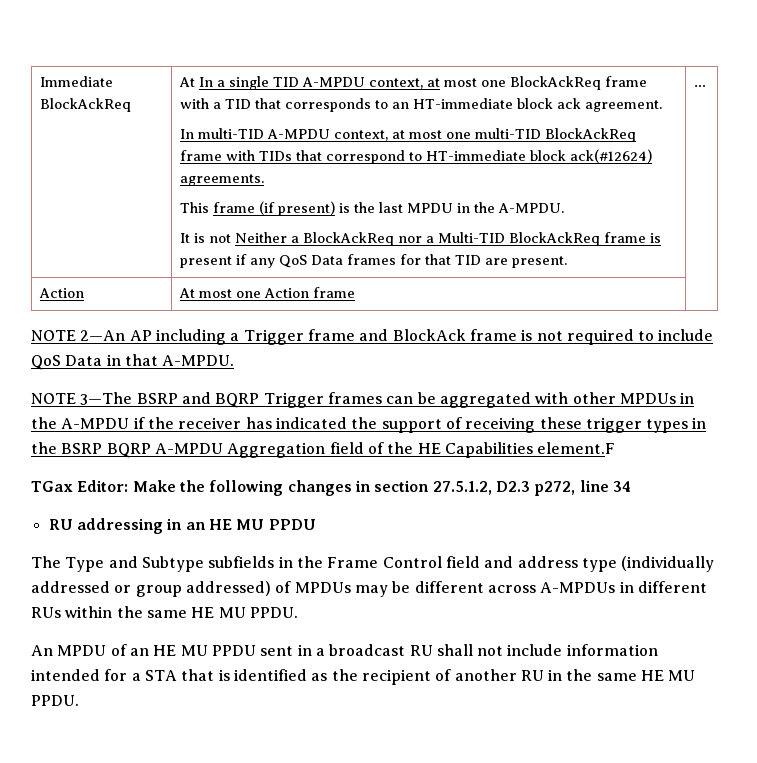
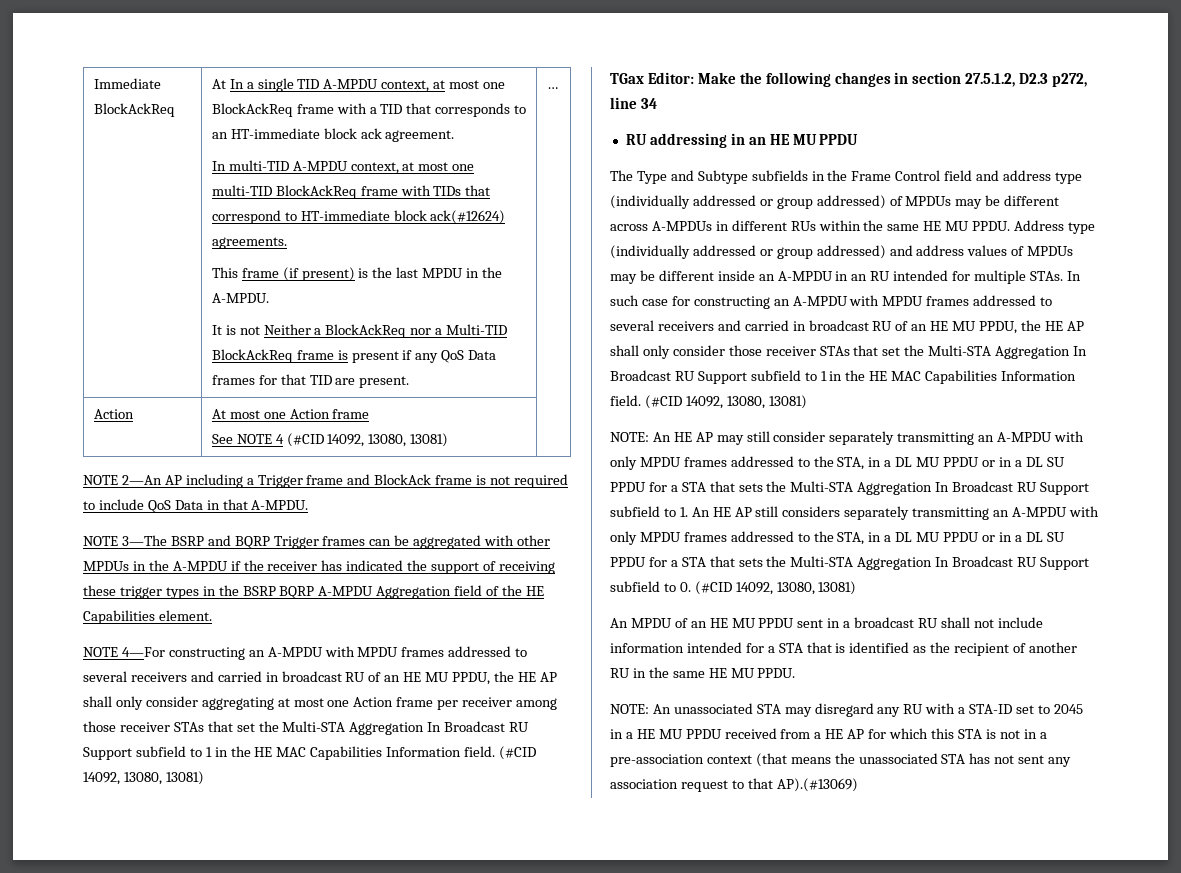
- Action | At most one Action frame |
+ Action | At most one Action frame
+ See NOTE 4 (#CID 14092, 13080, 13081) |
- NOTE 3—The BSRP and BQRP Trigger frames can be aggregated with other MPDUs in the A-MPDU if the receiver has indicated the support of receiving these trigger types in the BSRP BQRP A-MPDU Aggregation field of the HE Capabilities element.F
+ NOTE 3—The BSRP and BQRP Trigger frames can be aggregated with other MPDUs in the A-MPDU if the receiver has indicated the support of receiving these trigger types in the BSRP BQRP A-MPDU Aggregation field of the HE Capabilities element.
+ NOTE 4—For constructing an A-MPDU with MPDU frames addressed to several receivers and carried in broadcast RU of an HE MU PPDU, the HE AP shall only consider aggregating at most one Action frame per receiver among those receiver STAs that set the Multi-STA Aggregation In Broadcast RU Support subfield to 1 in the HE MAC Capabilities Information field. (#CID 14092, 13080, 13081)
+ Address type (individually addressed or group addressed) and address values of MPDUs may be different inside an A-MPDU in an RU intended for multiple STAs. In such case for constructing an A-MPDU with MPDU frames addressed to several receivers and carried in broadcast RU of an HE MU PPDU, the HE AP shall only consider those receiver STAs that set the Multi-STA Aggregation In Broadcast RU Support subfield to 1 in the HE MAC Capabilities Information field. (#CID 14092, 13080, 13081)
+ NOTE: An HE AP may still consider separately transmitting an A-MPDU with only MPDU frames addressed to the STA, in a DL MU PPDU or in a DL SU PPDU for a STA that sets the Multi-STA Aggregation In Broadcast RU Support subfield to 1. An HE AP still considers separately transmitting an A-MPDU with only MPDU frames addressed to the STA, in a DL MU PPDU or in a DL SU PPDU for a STA that sets the Multi-STA Aggregation In Broadcast RU Support subfield to 0. (#CID 14092, 13080, 13081)
+ NOTE: An unassociated STA may disregard any RU with a STA-ID set to 2045 in a HE MU PPDU received from a HE AP for which this STA is not in a pre-association context (that means the unassociated STA has not sent any association request to that AP).(#13069)

